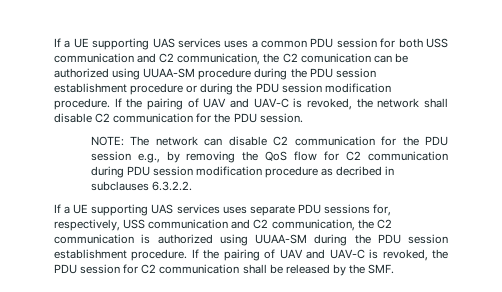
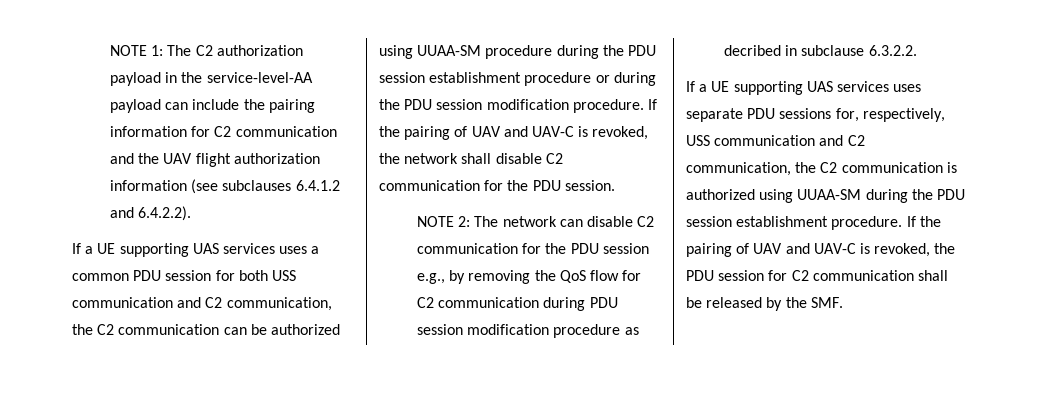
+ NOTE 1: The C2 authorization payload in the service-level-AA payload can include the pairing information for C2 communication and the UAV flight authorization information (see subclauses 6.4.1.2 and 6.4.2.2).
- If a UE supporting UAS services uses a common PDU session for both USS communication and C2 communication, the C2 comunication can be authorized using UUAA-SM procedure during the PDU session establishment procedure or during the PDU session modification procedure.
+ If a UE supporting UAS services uses a common PDU session for both USS communication and C2 communication, the C2 communication can be authorized using UUAA-SM procedure during the PDU session establishment procedure or during the PDU session modification procedure.
- NOTE: The network can disable C2 communication for the PDU session e.g., by removing the QoS flow for C2 communication during PDU session modification procedure as decribed in subclauses 6.3.2.2.
+ NOTE 2: The network can disable C2 communication for the PDU session e.g., by removing the QoS flow for C2 communication during PDU session modification procedure as decribed in subclause 6.3.2.2.

